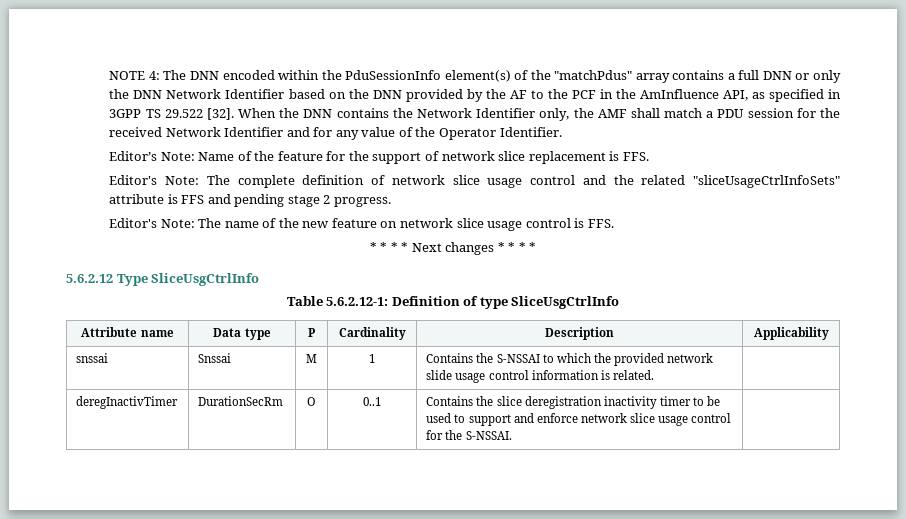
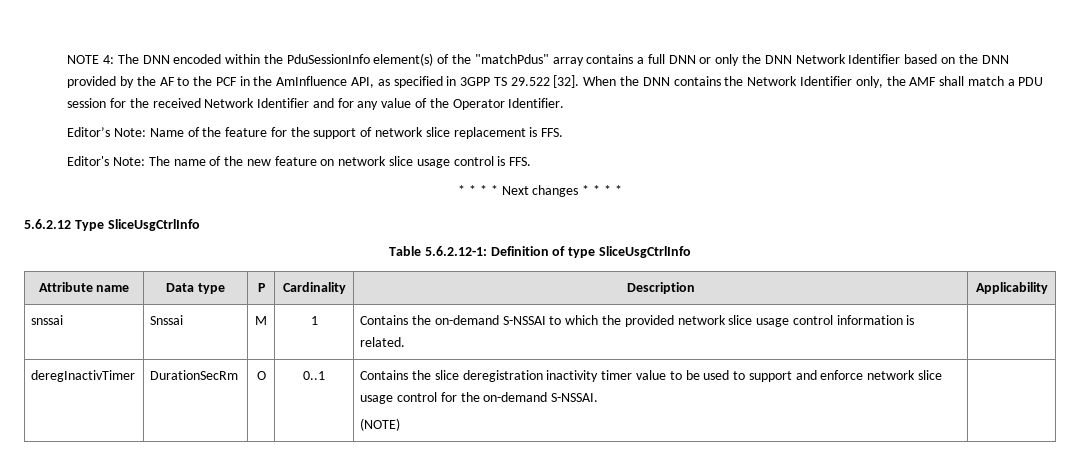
- Editor's Note: The complete definition of network slice usage control and the related "sliceUsageCtrlInfoSets" attribute is FFS and pending stage 2 progress.
- snssai | Snssai | M | 1 | Contains the S-NSSAI to which the provided network slide usage control information is related. |
+ snssai | Snssai | M | 1 | Contains the on-demand S-NSSAI to which the provided network slice usage control information is related. |
- deregInactivTimer | DurationSecRm | O | 0..1 | Contains the slice deregistration inactivity timer to be used to support and enforce network slice usage control for the S-NSSAI. |
+ deregInactivTimer | DurationSecRm | O | 0..1 | Contains the slice deregistration inactivity timer value to be used to support and enforce network slice usage control for the on-demand S-NSSAI.
+ (NOTE) |

